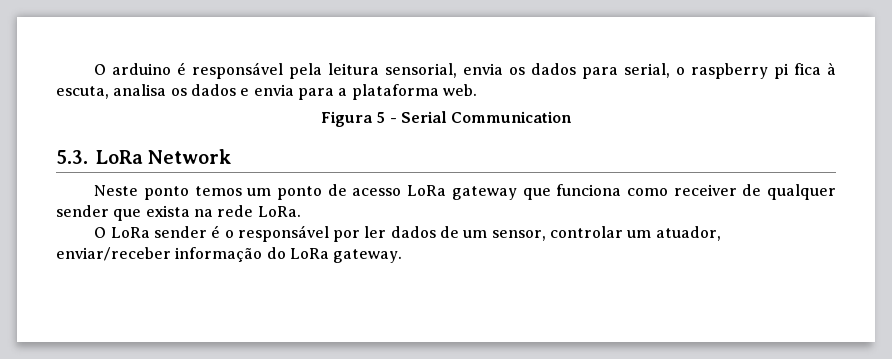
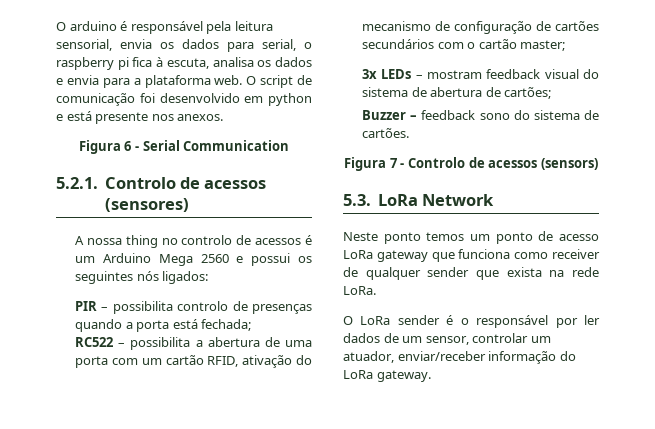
- O arduino é responsável pela leitura sensorial, envia os dados para serial, o raspberry pi fica à escuta, analisa os dados e envia para a plataforma web.
- Figura 5 - Serial Communication
+ O arduino é responsável pela leitura sensorial, envia os dados para serial, o raspberry pi fica à escuta, analisa os dados e envia para a plataforma web. O script de comunicação foi desenvolvido em python e está presente nos anexos.
+ Figura 6 - Serial Communication
+ 5.2.1. Controlo de acessos (sensores)
+ A nossa thing no controlo de acessos é um Arduino Mega 2560 e possui os seguintes nós ligados:
+ PIR – possibilita controlo de presenças quando a porta está fechada;
+ RC522 – possibilita a abertura de uma porta com um cartão RFID, ativação do mecanismo de configuração de cartões secundários com o cartão master;
+ 3x LEDs – mostram feedback visual do sistema de abertura de cartões;
+ Buzzer – feedback sono do sistema de cartões.
+ Figura 7 - Controlo de acessos (sensors)

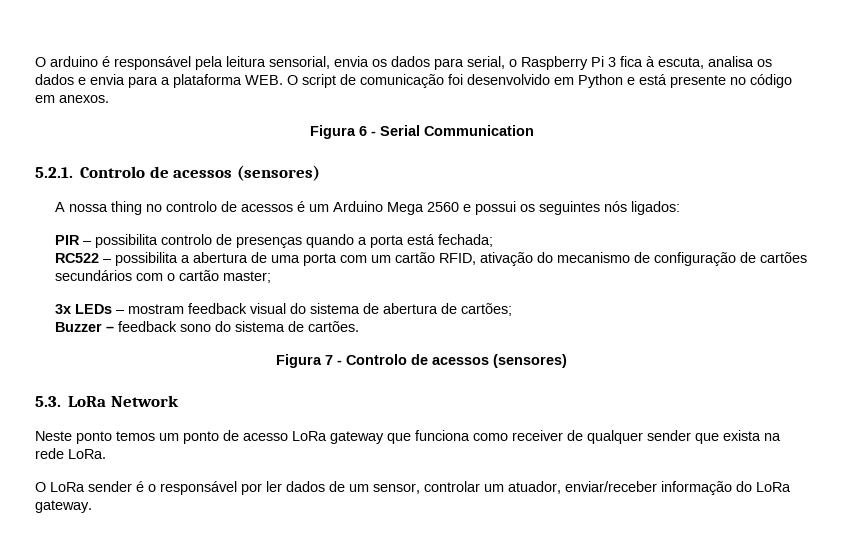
- O arduino é responsável pela leitura sensorial, envia os dados para serial, o raspberry pi fica à escuta, analisa os dados e envia para a plataforma web. O script de comunicação foi desenvolvido em python e está presente nos anexos.
+ O arduino é responsável pela leitura sensorial, envia os dados para serial, o Raspberry Pi 3 fica à escuta, analisa os dados e envia para a plataforma WEB. O script de comunicação foi desenvolvido em Python e está presente no código em anexos.
- Figura 7 - Controlo de acessos (sensors)
+ Figura 7 - Controlo de acessos (sensores)

